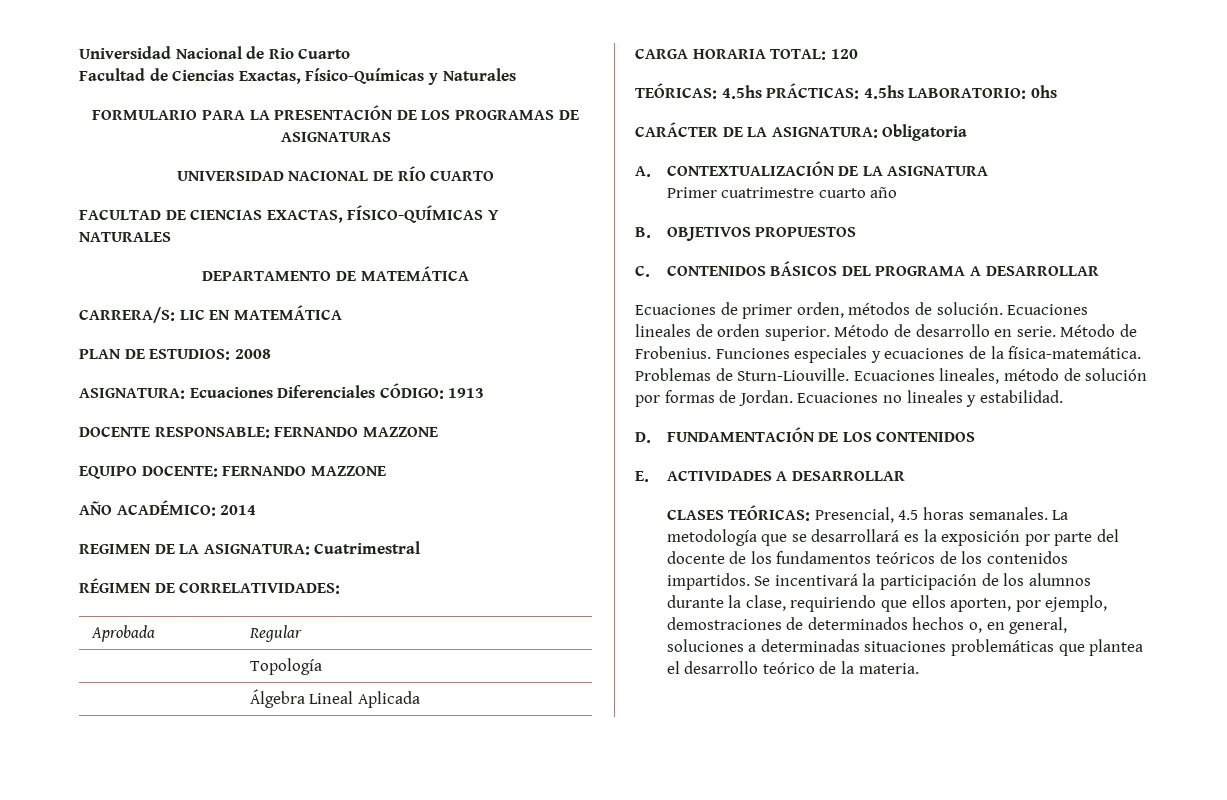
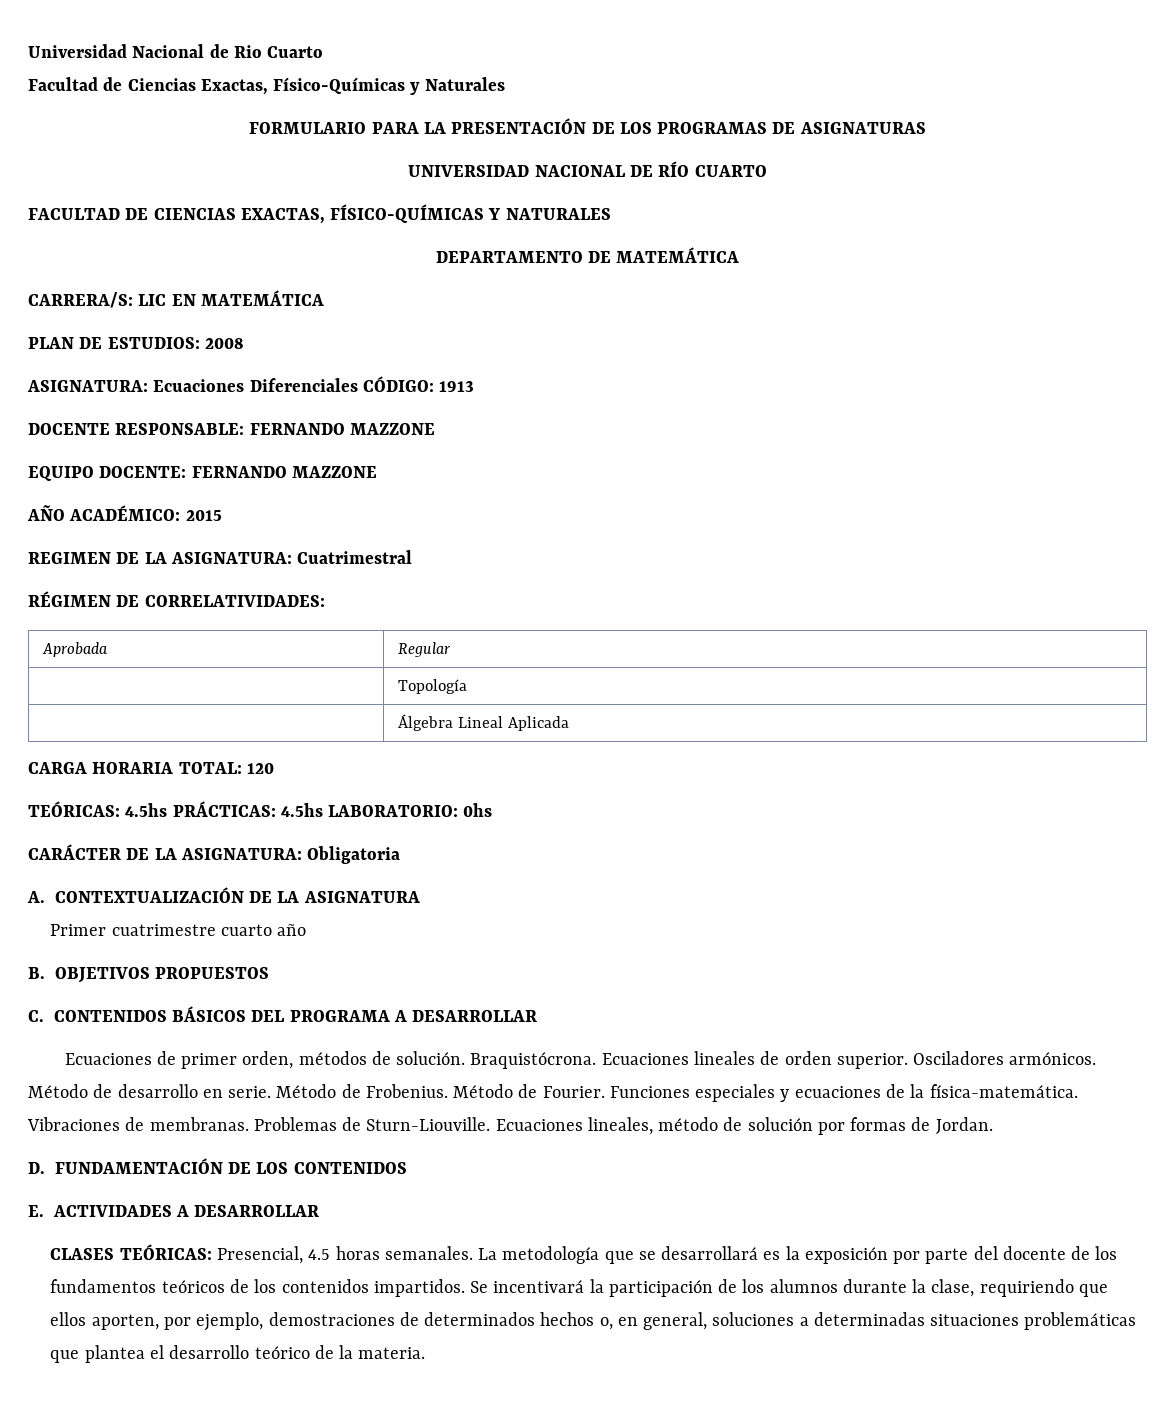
- AÑO ACADÉMICO: 2014
+ AÑO ACADÉMICO: 2015
+ Braquistócrona.
+ Osciladores armónicos.
+ Método de Fourier.
+ Vibraciones de membranas.
- Ecuaciones no lineales y estabilidad.

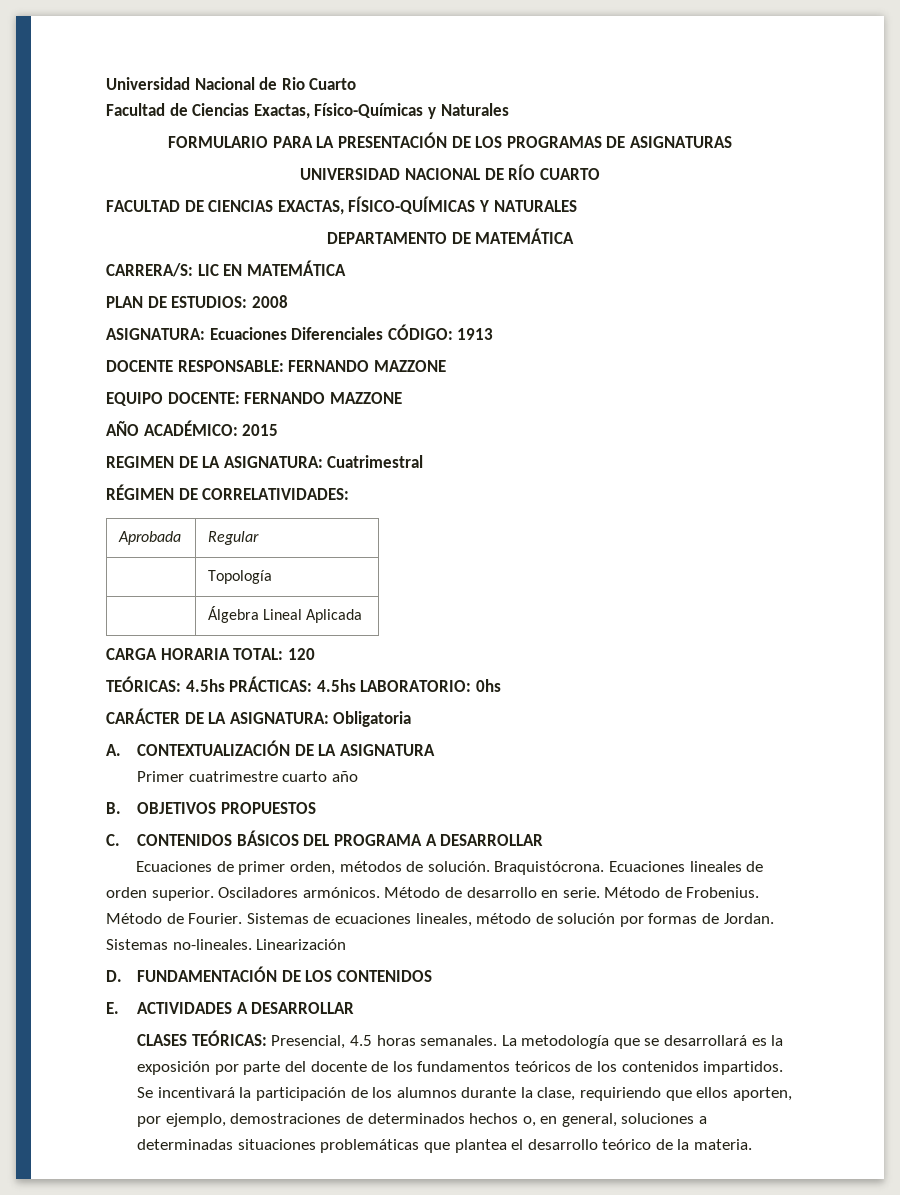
- Funciones especiales y ecuaciones de la física-matemática. Vibraciones de membranas. Problemas de Sturn-Liouville. Ecuaciones lineales, método de solución por formas de Jordan.
+ Sistemas de ecuaciones lineales, método de solución por formas de Jordan. Sistemas no-lineales. Linearización

